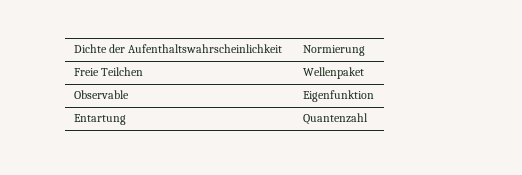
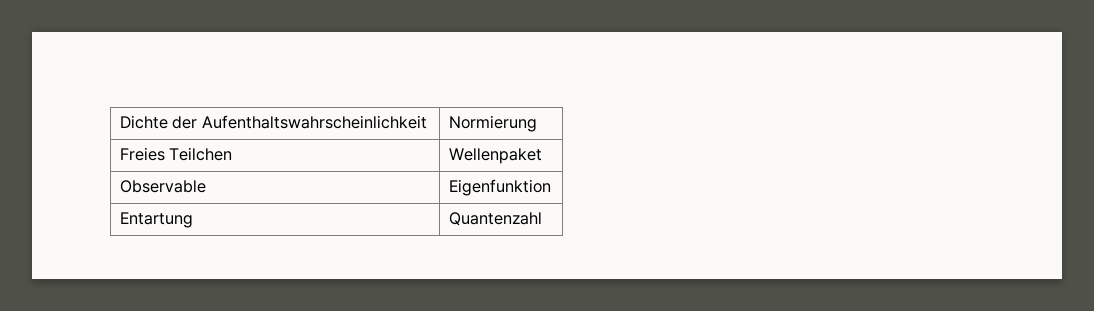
- Freie Teilchen | Wellenpaket
+ Freies Teilchen | Wellenpaket

